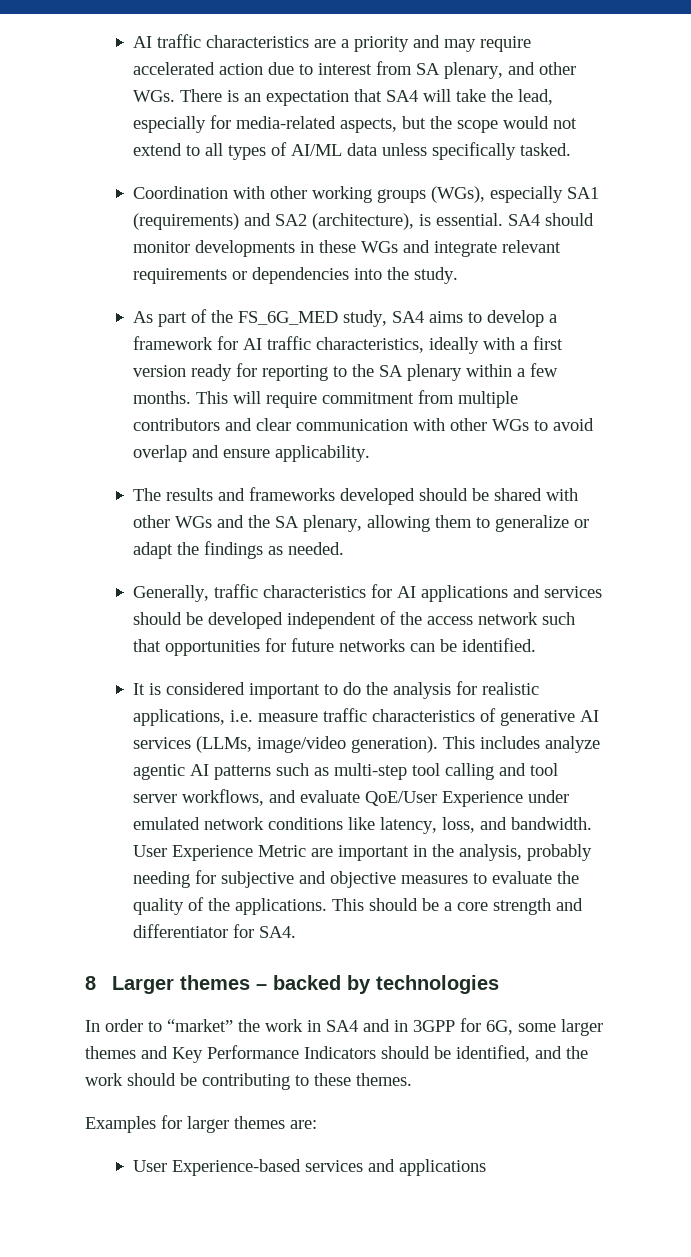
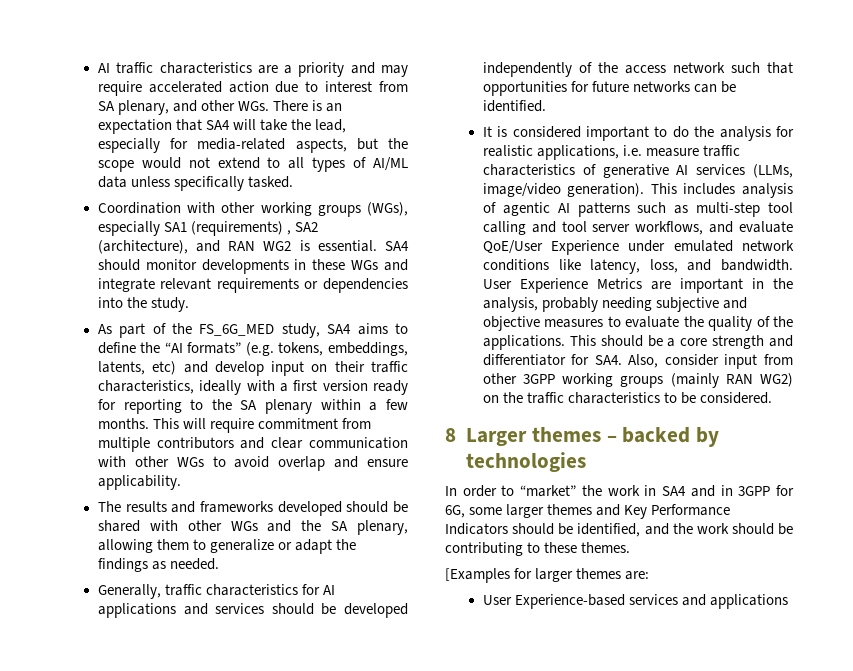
- Coordination with other working groups (WGs), especially SA1 (requirements) and SA2 (architecture), is essential.
+ Coordination with other working groups (WGs), especially SA1 (requirements) , SA2 (architecture), and RAN WG2 is essential.
- As part of the FS_6G_MED study, SA4 aims to develop a framework for AI traffic characteristics, ideally with a first version ready for reporting to the SA plenary within a few months.
+ As part of the FS_6G_MED study, SA4 aims to define the “AI formats” (e.g. tokens, embeddings, latents, etc) and develop input on their traffic characteristics, ideally with a first version ready for reporting to the SA plenary within a few months.
- Generally, traffic characteristics for AI applications and services should be developed independent of the access network such that opportunities for future networks can be identified.
+ Generally, traffic characteristics for AI applications and services should be developed independently of the access network such that opportunities for future networks can be identified.
- This includes analyze agentic AI patterns such as multi-step tool calling and tool server workflows, and evaluate QoE/User Experience under emulated network conditions like latency, loss, and bandwidth.
+ This includes analysis of agentic AI patterns such as multi-step tool calling and tool server workflows, and evaluate QoE/User Experience under emulated network conditions like latency, loss, and bandwidth.
- User Experience Metric are important in the analysis, probably needing for subjective and objective measures to evaluate the quality of the applications.
+ User Experience Metrics are important in the analysis, probably needing subjective and objective measures to evaluate the quality of the applications.
- This should be a core strength and differentiator for SA4.
+ This should be a core strength and differentiator for SA4. Also, consider input from other 3GPP working groups (mainly RAN WG2) on the traffic characteristics to be considered.
- Examples for larger themes are:
+ [Examples for larger themes are:

